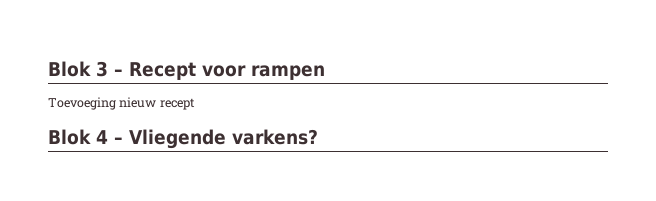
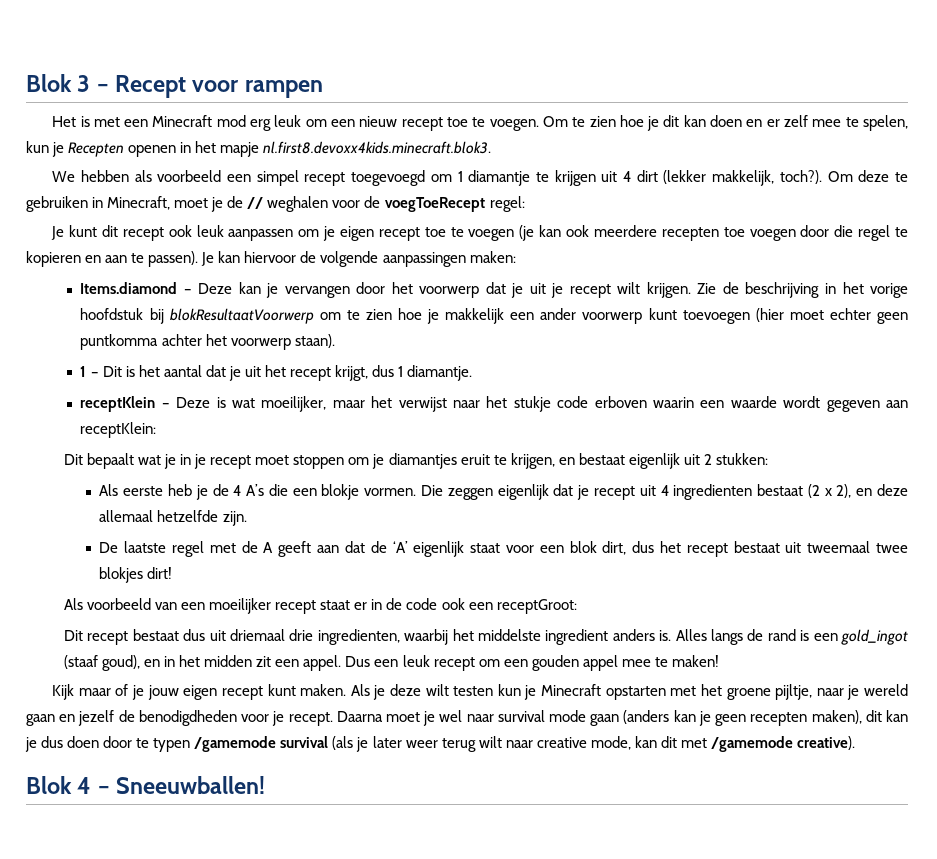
- Toevoeging nieuw recept
+ Het is met een Minecraft mod erg leuk om een nieuw recept toe te voegen. Om te zien hoe je dit kan doen en er zelf mee te spelen, kun je Recepten openen in het mapje nl.first8.devoxx4kids.minecraft.blok3.
+ We hebben als voorbeeld een simpel recept toegevoegd om 1 diamantje te krijgen uit 4 dirt (lekker makkelijk, toch?). Om deze te gebruiken in Minecraft, moet je de // weghalen voor de voegToeRecept regel:
+ Je kunt dit recept ook leuk aanpassen om je eigen recept toe te voegen (je kan ook meerdere recepten toe voegen door die regel te kopieren en aan te passen). Je kan hiervoor de volgende aanpassingen maken:
+ Items.diamond – Deze kan je vervangen door het voorwerp dat je uit je recept wilt krijgen. Zie de beschrijving in het vorige hoofdstuk bij blokResultaatVoorwerp om te zien hoe je makkelijk een ander voorwerp kunt toevoegen (hier moet echter geen puntkomma achter het voorwerp staan).
+ 1 – Dit is het aantal dat je uit het recept krijgt, dus 1 diamantje.
+ receptKlein – Deze is wat moeilijker, maar het verwijst naar het stukje code erboven waarin een waarde wordt gegeven aan receptKlein:
+ Dit bepaalt wat je in je recept moet stoppen om je diamantjes eruit te krijgen, en bestaat eigenlijk uit 2 stukken:
+ Als eerste heb je de 4 A’s die een blokje vormen. Die zeggen eigenlijk dat je recept uit 4 ingredienten bestaat (2 x 2), en deze allemaal hetzelfde zijn.
+ De laatste regel met de A geeft aan dat de ‘A’ eigenlijk staat voor een blok dirt, dus het recept bestaat uit tweemaal twee blokjes dirt!
+ Als voorbeeld van een moeilijker recept staat er in de code ook een receptGroot:
+ Dit recept bestaat dus uit driemaal drie ingredienten, waarbij het middelste ingredient anders is. Alles langs de rand is een gold_ingot (staaf goud), en in het midden zit een appel. Dus een leuk recept om een gouden appel mee te maken!
+ Kijk maar of je jouw eigen recept kunt maken. Als je deze wilt testen kun je Minecraft opstarten met het groene pijltje, naar je wereld gaan en jezelf de benodigdheden voor je recept. Daarna moet je wel naar survival mode gaan (anders kan je geen recepten maken), dit kan je dus doen door te typen /gamemode survival (als je later weer terug wilt naar creative mode, kan dit met /gamemode creative).
- Blok 4 – Vliegende varkens?
+ Blok 4 – Sneeuwballen!

